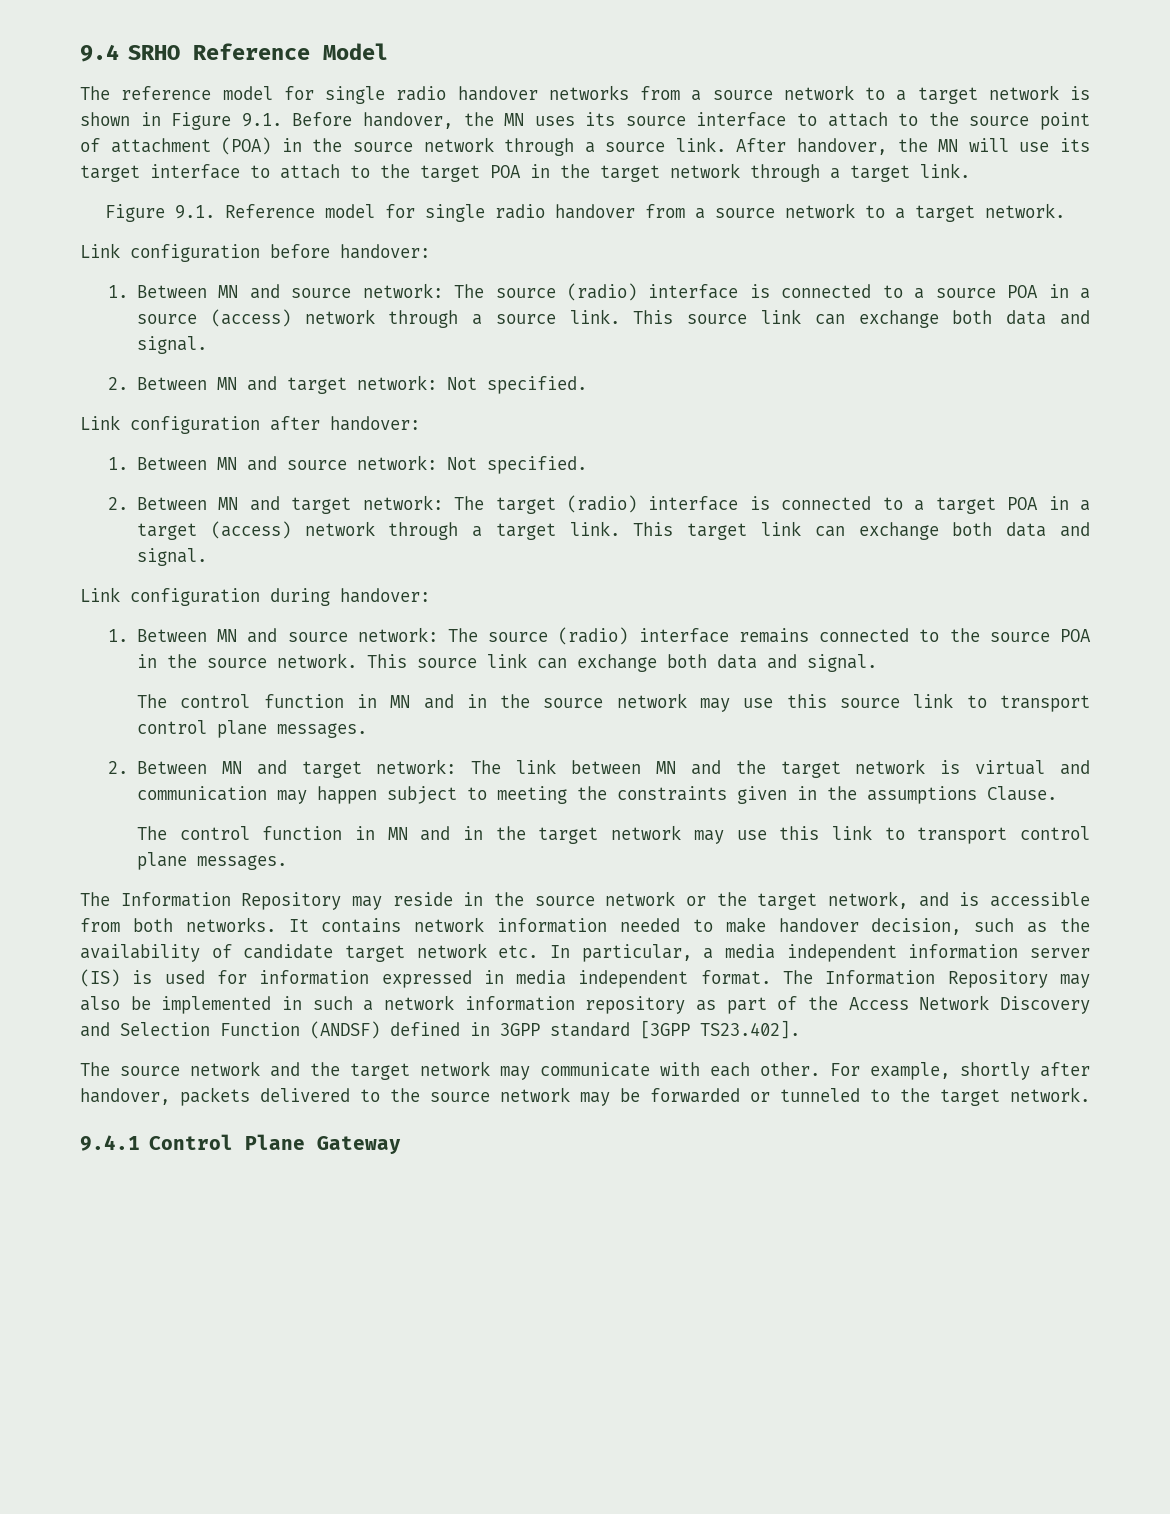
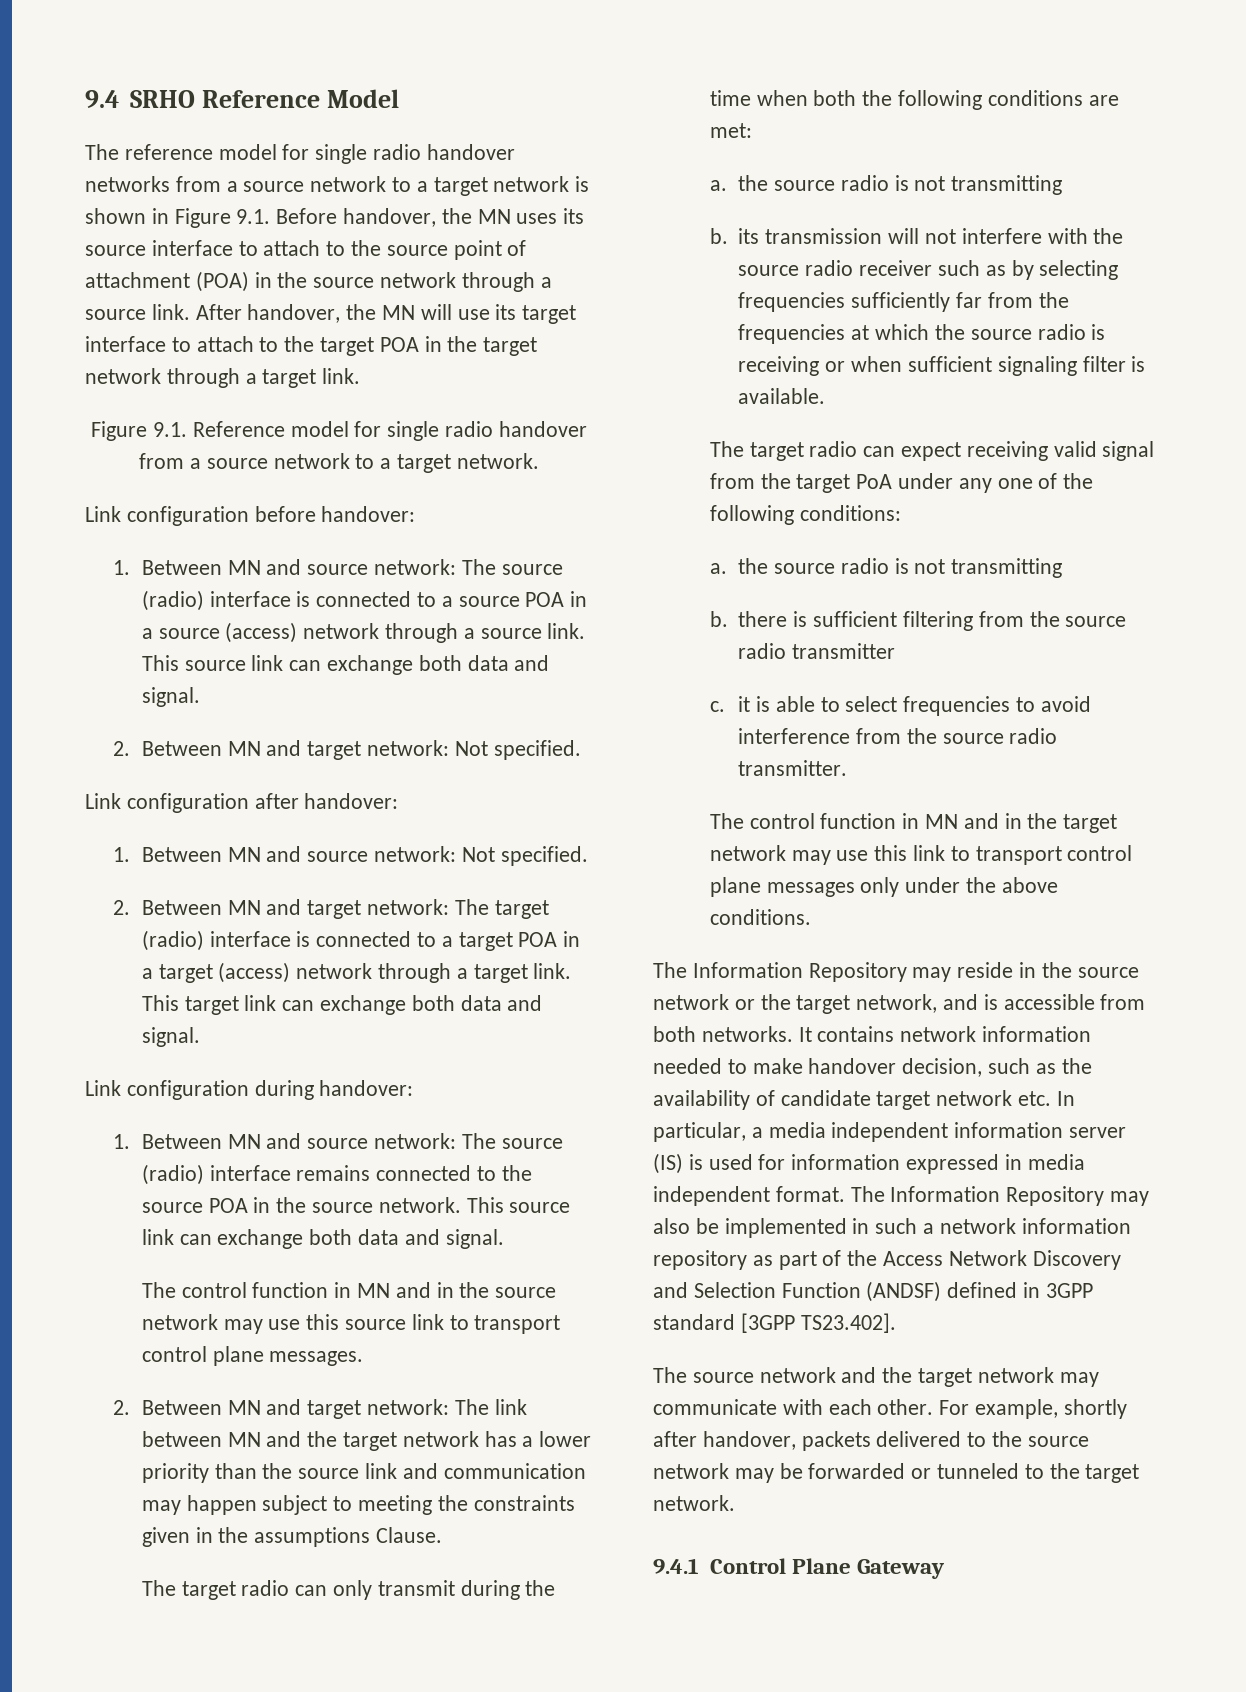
- 2. Between MN and target network: The link between MN and the target network is virtual and communication may happen subject to meeting the constraints given in the assumptions Clause.
+ 2. Between MN and target network: The link between MN and the target network has a lower priority than the source link and communication may happen subject to meeting the constraints given in the assumptions Clause.
+ The target radio can only transmit during the time when both the following conditions are met:
+ a. the source radio is not transmitting
+ b. its transmission will not interfere with the source radio receiver such as by selecting frequencies sufficiently far from the frequencies at which the source radio is receiving or when sufficient signaling filter is available.
+ The target radio can expect receiving valid signal from the target PoA under any one of the following conditions:
+ a. the source radio is not transmitting
+ b. there is sufficient filtering from the source radio transmitter
+ c. it is able to select frequencies to avoid interference from the source radio transmitter.
- The control function in MN and in the target network may use this link to transport control plane messages.
+ The control function in MN and in the target network may use this link to transport control plane messages only under the above conditions.

